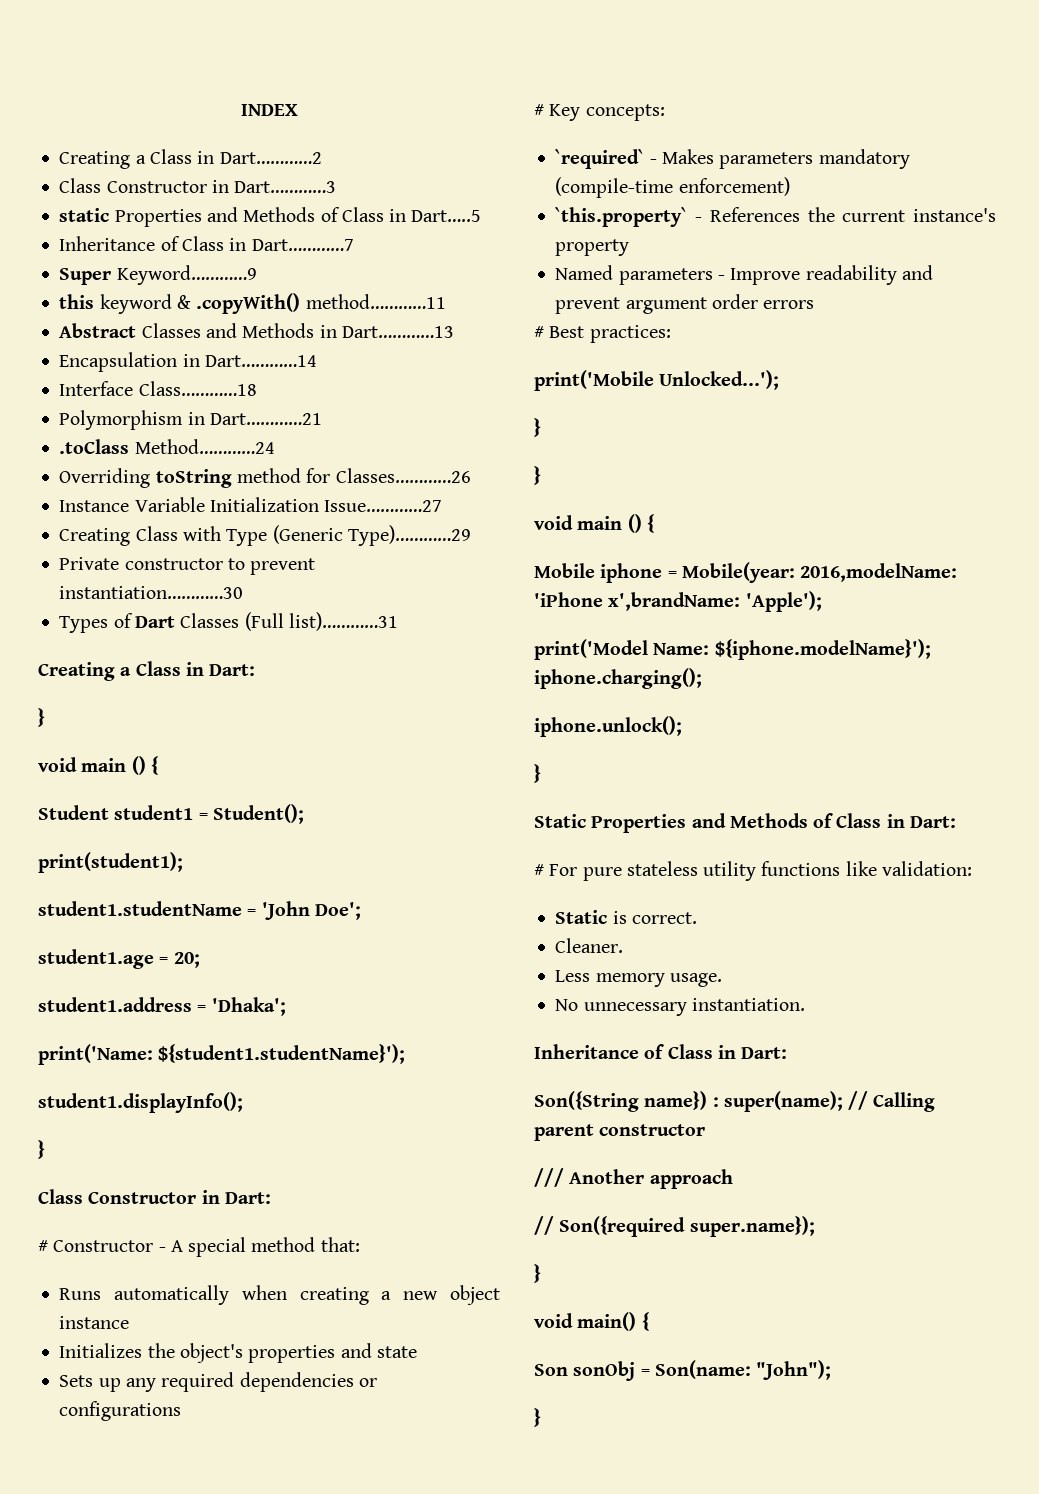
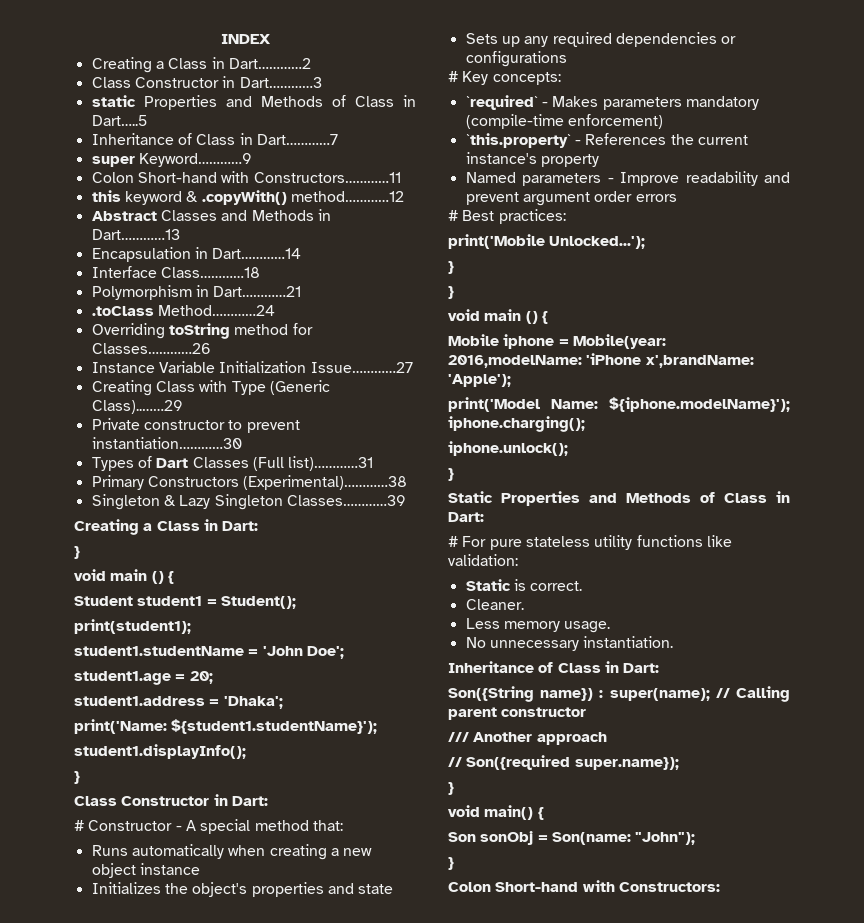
- Super Keyword…………9
+ super Keyword…………9
+ Colon Short-hand with Constructors…………11
- this keyword & .copyWith() method…………11
+ this keyword & .copyWith() method…………12
- Creating Class with Type (Generic Type)…………29
+ Creating Class with Type (Generic Class)..……29
+ Primary Constructors (Experimental)…………38
+ Singleton & Lazy Singleton Classes…………39
+ Colon Short-hand with Constructors:

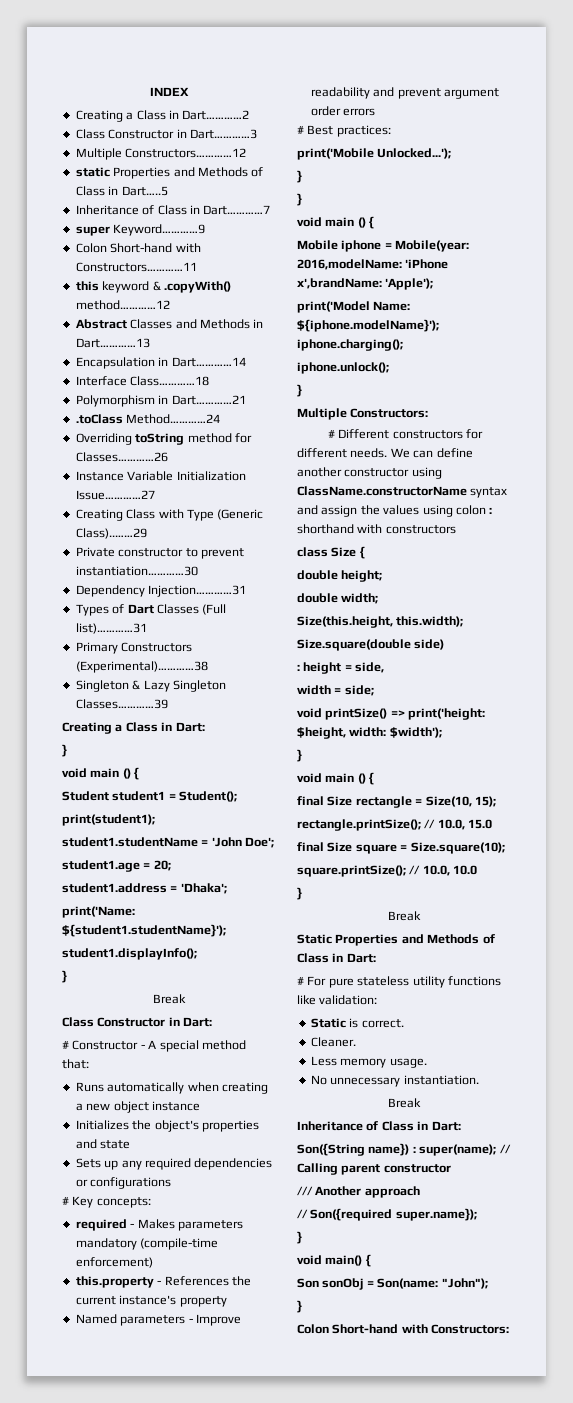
+ Multiple Constructors…………12
+ Dependency Injection…………31
  student1.displayInfo();
  }
+ Break
- `required` - Makes parameters mandatory (compile-time enforcement)
+ required - Makes parameters mandatory (compile-time enforcement)
- `this.property` - References the current instance's property
+ this.property - References the current instance's property
+ Multiple Constructors:
+ # Different constructors for different needs. We can define another constructor using ClassName.constructorName syntax and assign the values using colon : shorthand with constructors
+ class Size {
+ double height;
+ double width;
+ Size(this.height, this.width);
+ Size.square(double side)
+ : height = side,
+ width = side;
+ void printSize() => print('height: $height, width: $width');
+ }
+ void main () {
+ final Size rectangle = Size(10, 15);
+ rectangle.printSize(); // 10.0, 15.0
+ final Size square = Size.square(10);
+ square.printSize(); // 10.0, 10.0
+ }
+ Break
  No unnecessary instantiation.
+ Break

